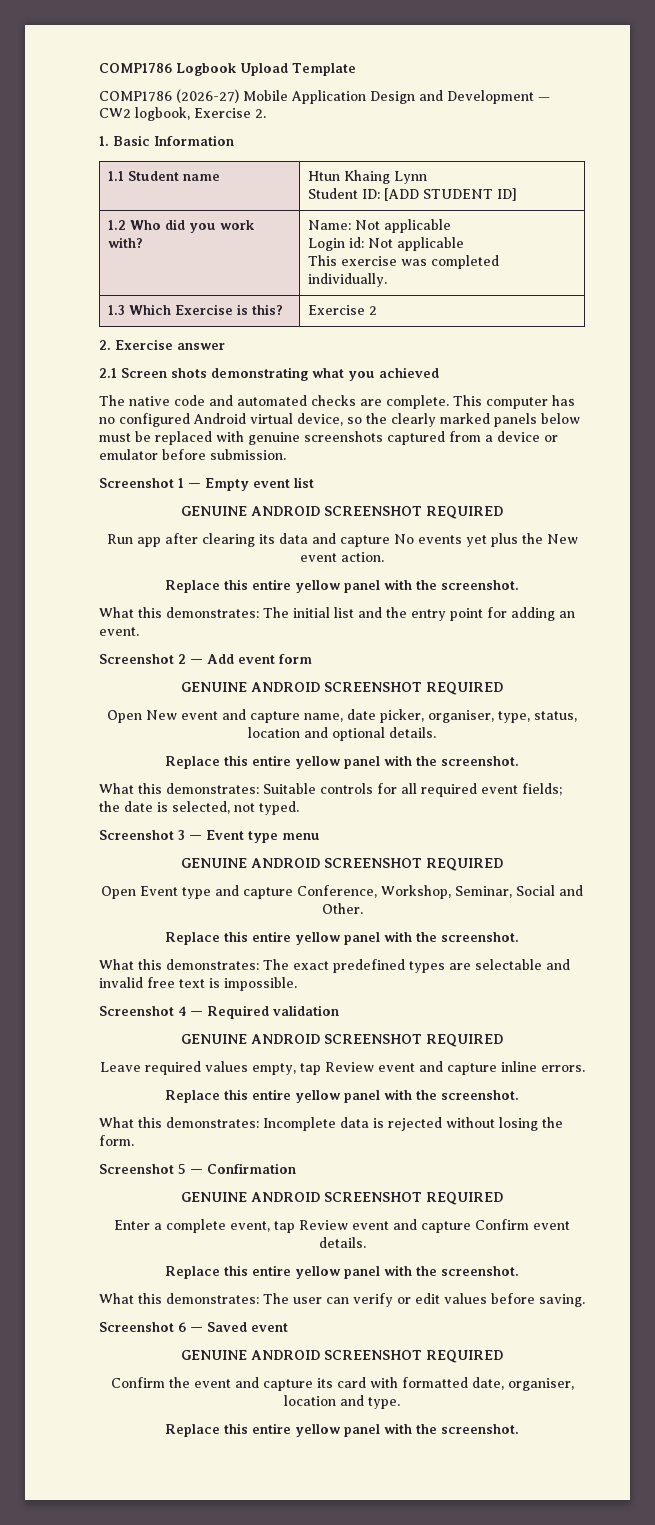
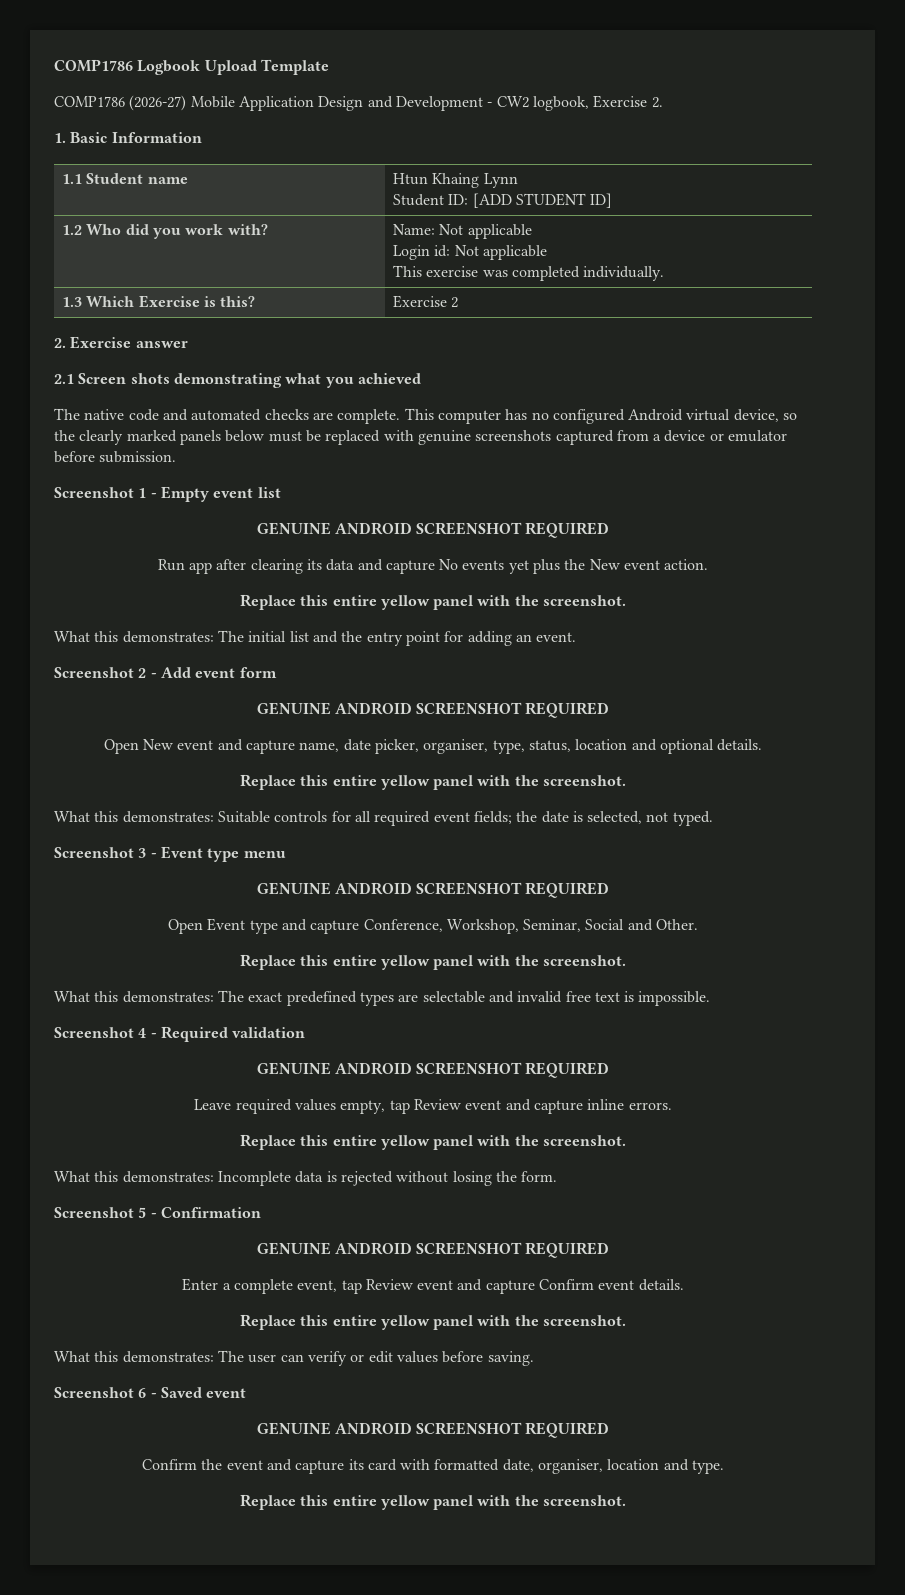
- COMP1786 (2026-27) Mobile Application Design and Development — CW2 logbook, Exercise 2.
+ COMP1786 (2026-27) Mobile Application Design and Development - CW2 logbook, Exercise 2.
- Screenshot 1 — Empty event list
+ Screenshot 1 - Empty event list
- Screenshot 2 — Add event form
+ Screenshot 2 - Add event form
- Screenshot 3 — Event type menu
+ Screenshot 3 - Event type menu
- Screenshot 4 — Required validation
+ Screenshot 4 - Required validation
- Screenshot 5 — Confirmation
+ Screenshot 5 - Confirmation
- Screenshot 6 — Saved event
+ Screenshot 6 - Saved event

